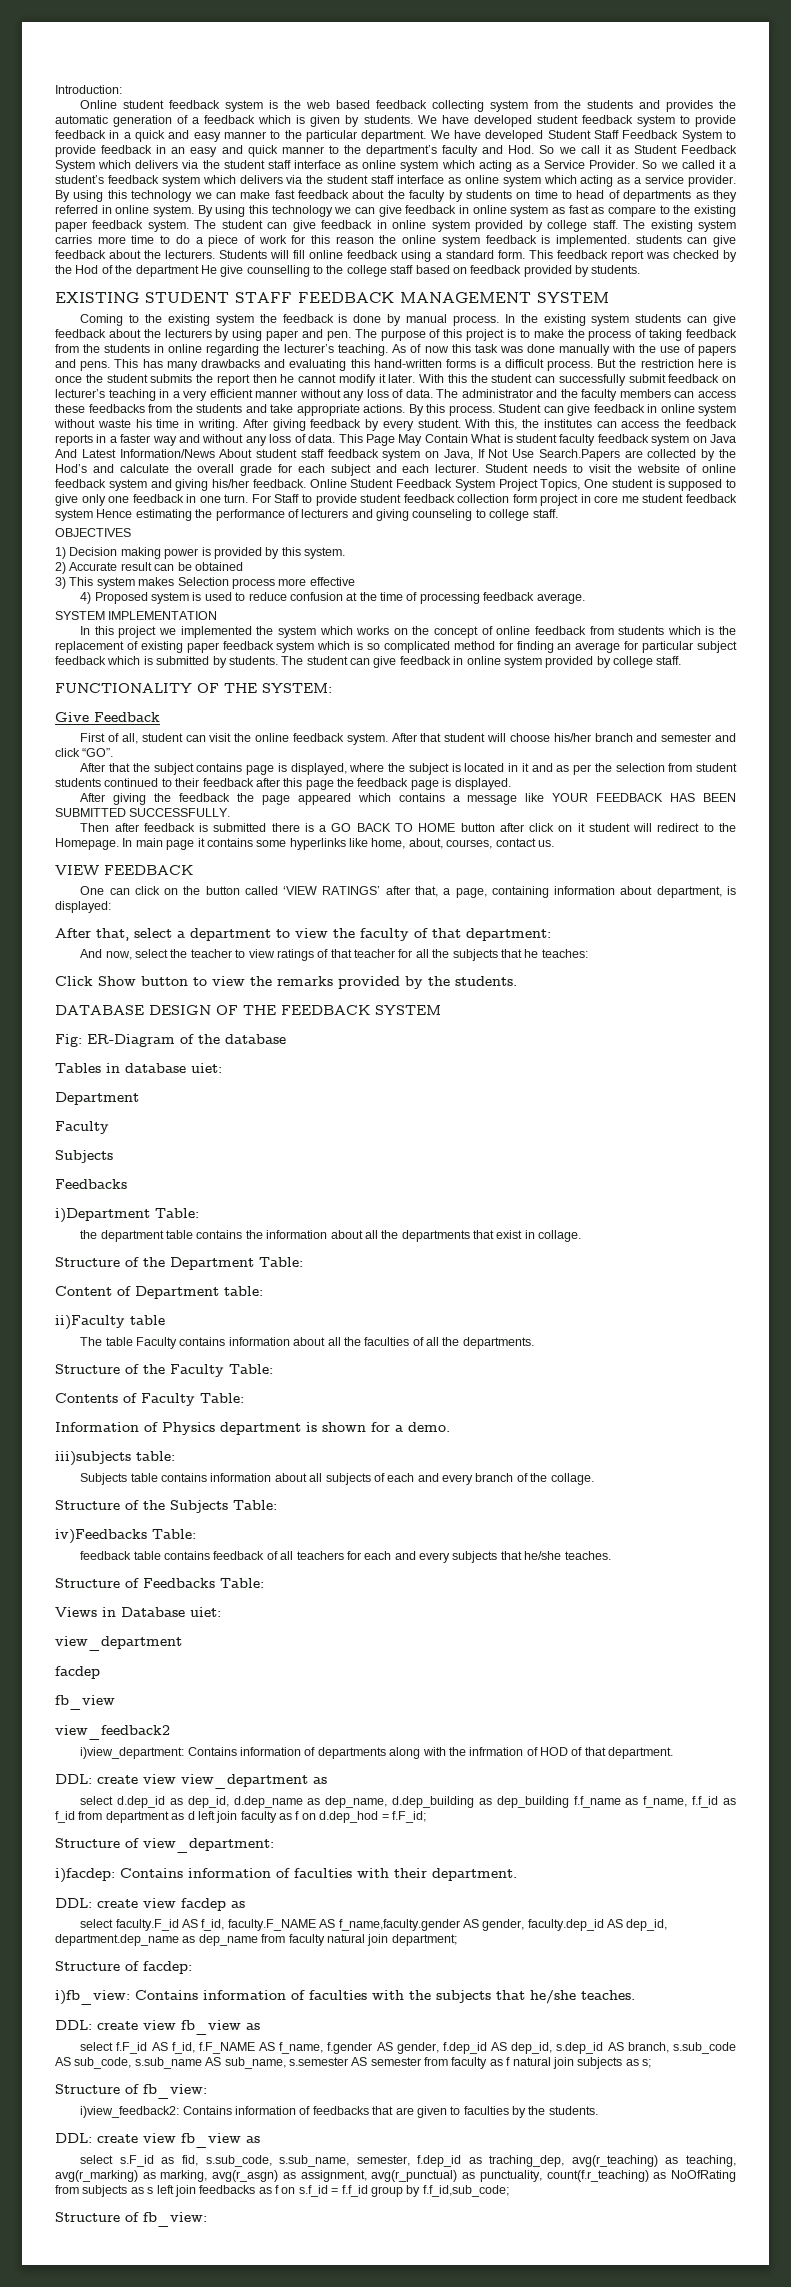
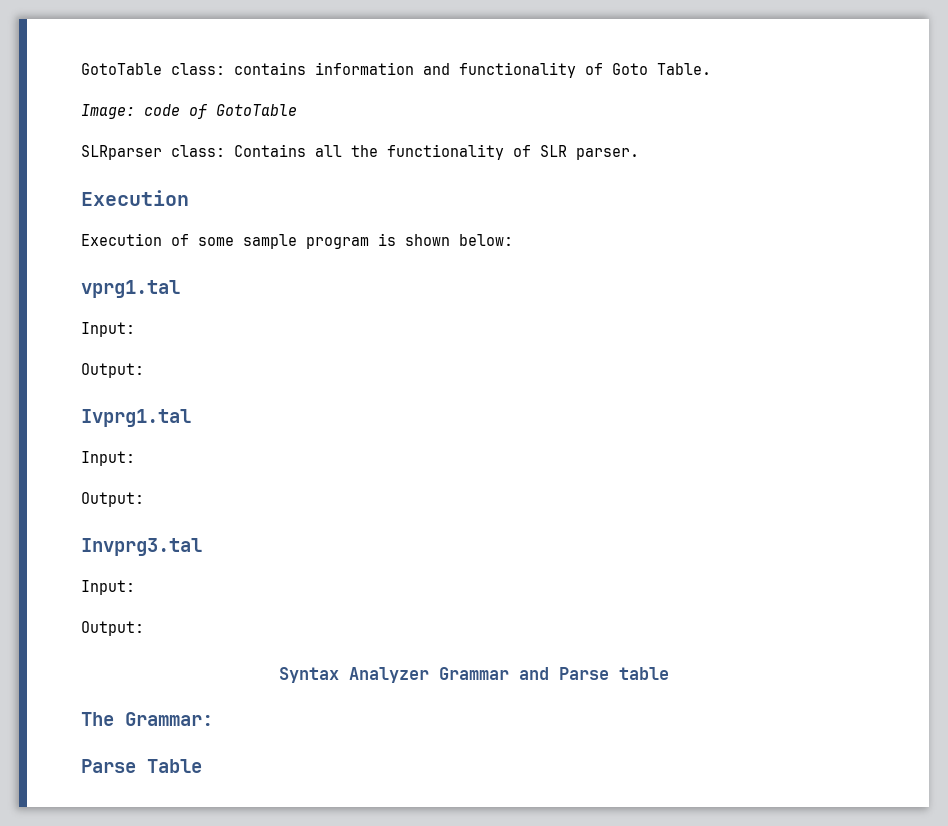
- Introduction:
- Online student feedback system is the web based feedback collecting system from the students and provides the automatic generation of a feedback which is given by students. We have developed student feedback system to provide feedback in a quick and easy manner to the particular department. We have developed Student Staff Feedback System to provide feedback in an easy and quick manner to the department’s faculty and Hod. So we call it as Student Feedback System which delivers via the student staff interface as online system which acting as a Service Provider. So we called it a student’s feedback system which delivers via the student staff interface as online system which acting as a service provider. By using this technology we can make fast feedback about the faculty by students on time to head of departments as they referred in online system. By using this technology we can give feedback in online system as fast as compare to the existing paper feedback system. The student can give feedback in online system provided by college staff. The existing system carries more time to do a piece of work for this reason the online system feedback is implemented. students can give feedback about the lecturers. Students will fill online feedback using a standard form. This feedback report was checked by the Hod of the department He give counselling to the college staff based on feedback provided by students.
- EXISTING STUDENT STAFF FEEDBACK MANAGEMENT SYSTEM
- Coming to the existing system the feedback is done by manual process. In the existing system students can give feedback about the lecturers by using paper and pen. The purpose of this project is to make the process of taking feedback from the students in online regarding the lecturer’s teaching. As of now this task was done manually with the use of papers and pens. This has many drawbacks and evaluating this hand-written forms is a difficult process. But the restriction here is once the student submits the report then he cannot modify it later. With this the student can successfully submit feedback on lecturer’s teaching in a very efficient manner without any loss of data. The administrator and the faculty members can access these feedbacks from the students and take appropriate actions. By this process. Student can give feedback in online system without waste his time in writing. After giving feedback by every student. With this, the institutes can access the feedback reports in a faster way and without any loss of data. This Page May Contain What is student faculty feedback system on Java And Latest Information/News About student staff feedback system on Java, If Not Use Search.Papers are collected by the Hod’s and calculate the overall grade for each subject and each lecturer. Student needs to visit the website of online feedback system and giving his/her feedback. Online Student Feedback System Project Topics, One student is supposed to give only one feedback in one turn. For Staff to provide student feedback collection form project in core me student feedback system Hence estimating the performance of lecturers and giving counseling to college staff.
- OBJECTIVES
- 1) Decision making power is provided by this system.
- 2) Accurate result can be obtained
- 3) This system makes Selection process more effective
- 4) Proposed system is used to reduce confusion at the time of processing feedback average.
- SYSTEM IMPLEMENTATION
- In this project we implemented the system which works on the concept of online feedback from students which is the replacement of existing paper feedback system which is so complicated method for finding an average for particular subject feedback which is submitted by students. The student can give feedback in online system provided by college staff.
- FUNCTIONALITY OF THE SYSTEM:
- Give Feedback
- First of all, student can visit the online feedback system. After that student will choose his/her branch and semester and click “GO”.
- After that the subject contains page is displayed, where the subject is located in it and as per the selection from student students continued to their feedback after this page the feedback page is displayed.
- After giving the feedback the page appeared which contains a message like YOUR FEEDBACK HAS BEEN SUBMITTED SUCCESSFULLY.
- Then after feedback is submitted there is a GO BACK TO HOME button after click on it student will redirect to the Homepage. In main page it contains some hyperlinks like home, about, courses, contact us.
- VIEW FEEDBACK
- One can click on the button called ‘VIEW RATINGS’ after that, a page, containing information about department, is displayed:
- After that, select a department to view the faculty of that department:
- And now, select the teacher to view ratings of that teacher for all the subjects that he teaches:
- Click Show button to view the remarks provided by the students.
- DATABASE DESIGN OF THE FEEDBACK SYSTEM
- Fig: ER-Diagram of the database
- Tables in database uiet:
- Department
- Faculty
- Subjects
- Feedbacks
- i)Department Table:
- the department table contains the information about all the departments that exist in collage.
- Structure of the Department Table:
- Content of Department table:
- ii)Faculty table
- The table Faculty contains information about all the faculties of all the departments.
- Structure of the Faculty Table:
- Contents of Faculty Table:
- Information of Physics department is shown for a demo.
- iii)subjects table:
- Subjects table contains information about all subjects of each and every branch of the collage.
- Structure of the Subjects Table:
- iv)Feedbacks Table:
- feedback table contains feedback of all teachers for each and every subjects that he/she teaches.
- Structure of Feedbacks Table:
- Views in Database uiet:
- view_department
- facdep
- fb_view
- view_feedback2
- i)view_department: Contains information of departments along with the infrmation of HOD of that department.
- DDL: create view view_department as
- select d.dep_id as dep_id, d.dep_name as dep_name, d.dep_building as dep_building f.f_name as f_name, f.f_id as f_id from department as d left join faculty as f on d.dep_hod = f.F_id;
- Structure of view_department:
- i)facdep: Contains information of faculties with their department.
- DDL: create view facdep as
- select faculty.F_id AS f_id, faculty.F_NAME AS f_name,faculty.gender AS gender, faculty.dep_id AS dep_id, department.dep_name as dep_name from faculty natural join department;
- Structure of facdep:
- i)fb_view: Contains information of faculties with the subjects that he/she teaches.
- DDL: create view fb_view as
- select f.F_id AS f_id, f.F_NAME AS f_name, f.gender AS gender, f.dep_id AS dep_id, s.dep_id AS branch, s.sub_code AS sub_code, s.sub_name AS sub_name, s.semester AS semester from faculty as f natural join subjects as s;
- Structure of fb_view:
- i)view_feedback2: Contains information of feedbacks that are given to faculties by the students.
- DDL: create view fb_view as
- select s.F_id as fid, s.sub_code, s.sub_name, semester, f.dep_id as traching_dep, avg(r_teaching) as teaching, avg(r_marking) as marking, avg(r_asgn) as assignment, avg(r_punctual) as punctuality, count(f.r_teaching) as NoOfRating from subjects as s left join feedbacks as f on s.f_id = f.f_id group by f.f_id,sub_code;
- Structure of fb_view:
+ GotoTable class: contains information and functionality of Goto Table.
+ Image: code of GotoTable
+ SLRparser class: Contains all the functionality of SLR parser.
+ Execution
+ Execution of some sample program is shown below:
+ vprg1.tal
+ Input:
+ Output:
+ Ivprg1.tal
+ Input:
+ Output:
+ Invprg3.tal
+ Input:
+ Output:
+ Syntax Analyzer Grammar and Parse table
+ The Grammar:
+ Parse Table

